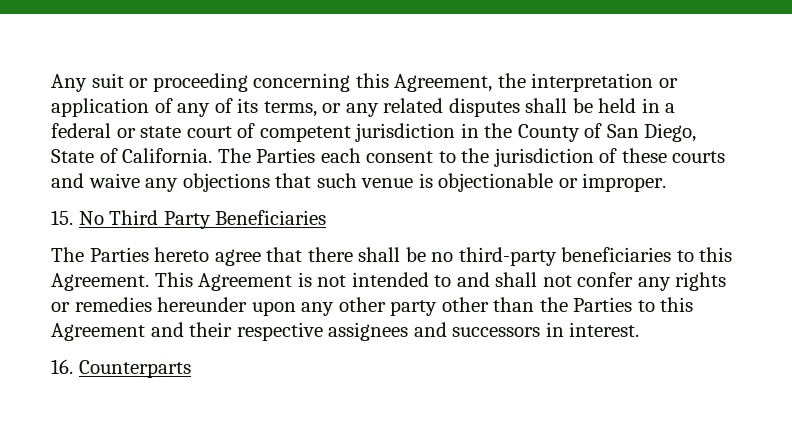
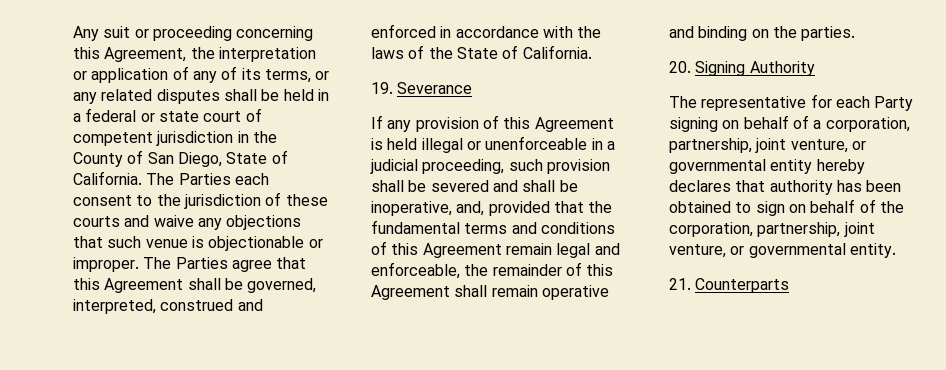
- The Parties each consent to the jurisdiction of these courts and waive any objections that such venue is objectionable or improper.
- 15. No Third Party Beneficiaries
- The Parties hereto agree that there shall be no third-party beneficiaries to this Agreement. This Agreement is not intended to and shall not confer any rights or remedies hereunder upon any other party other than the Parties to this Agreement and their respective assignees and successors in interest.
- 16. Counterparts
+ The Parties each consent to the jurisdiction of these courts and waive any objections that such venue is objectionable or improper. The Parties agree that this Agreement shall be governed, interpreted, construed and enforced in accordance with the laws of the State of California.
+ 19. Severance
+ If any provision of this Agreement is held illegal or unenforceable in a judicial proceeding, such provision shall be severed and shall be inoperative, and, provided that the fundamental terms and conditions of this Agreement remain legal and enforceable, the remainder of this Agreement shall remain operative and binding on the parties.
+ 20. Signing Authority
+ The representative for each Party signing on behalf of a corporation, partnership, joint venture, or governmental entity hereby declares that authority has been obtained to sign on behalf of the corporation, partnership, joint venture, or governmental entity.
+ 21. Counterparts

